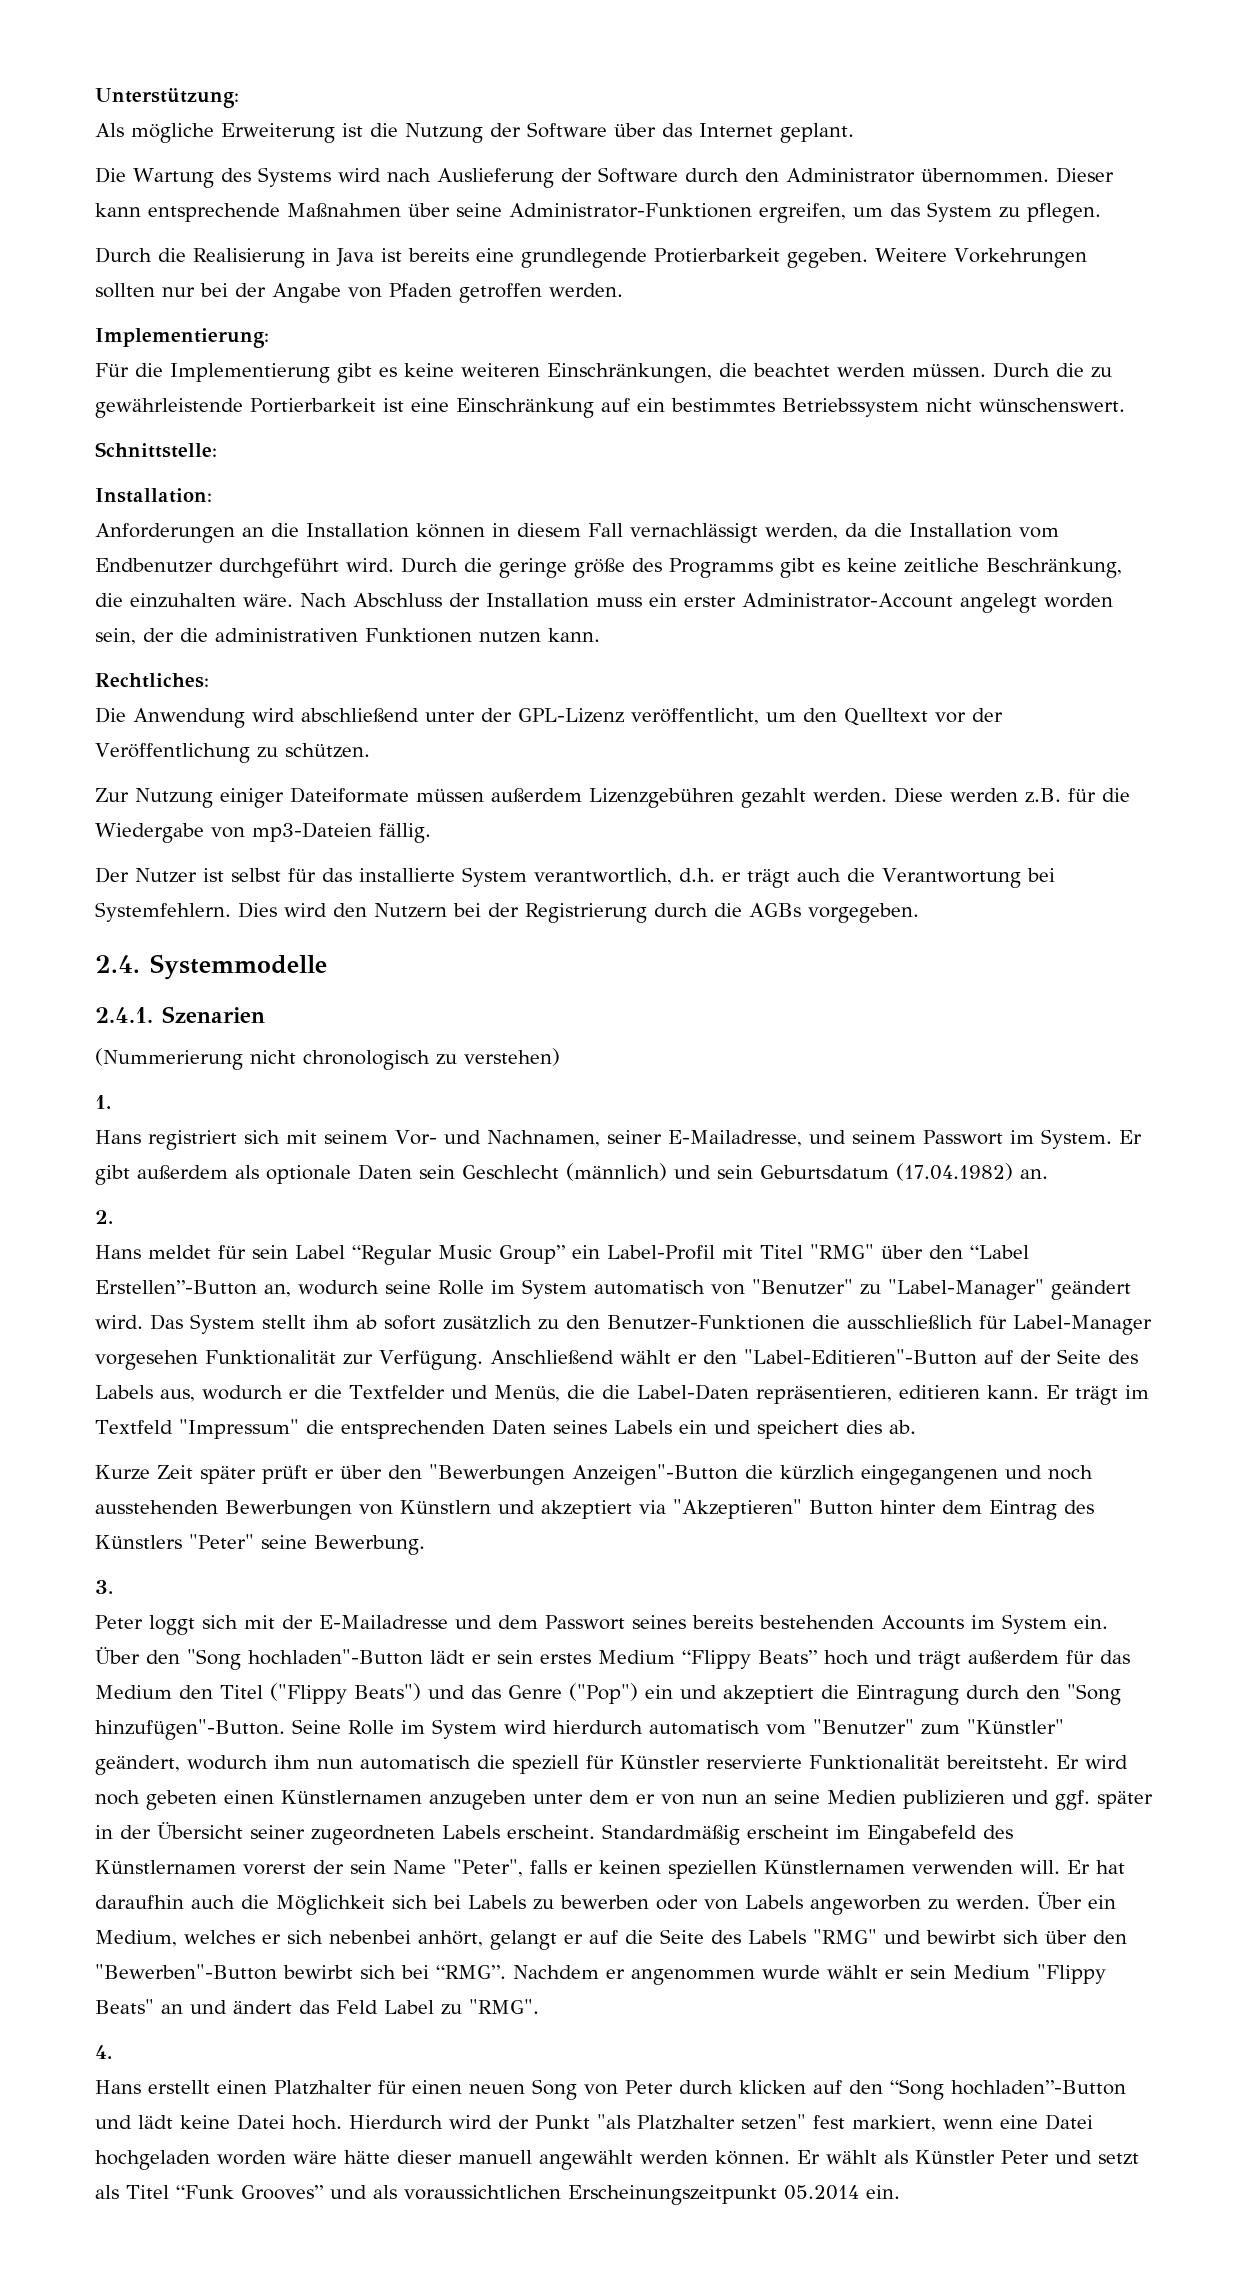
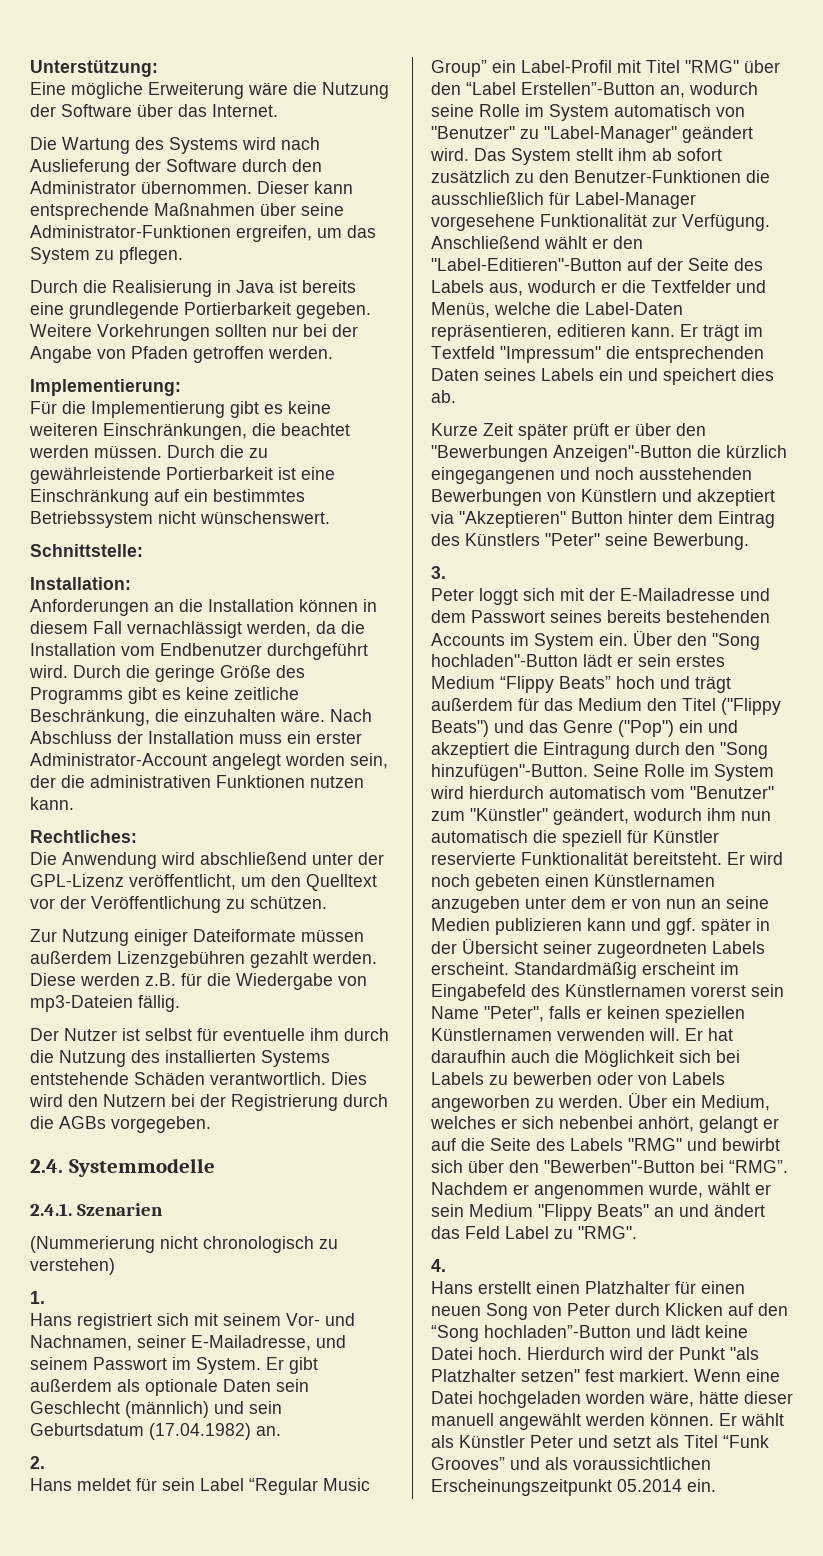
- Als mögliche Erweiterung ist die Nutzung der Software über das Internet geplant.
+ Eine mögliche Erweiterung wäre die Nutzung der Software über das Internet.
- Durch die Realisierung in Java ist bereits eine grundlegende Protierbarkeit gegeben.
+ Durch die Realisierung in Java ist bereits eine grundlegende Portierbarkeit gegeben.
- Durch die geringe größe des Programms gibt es keine zeitliche Beschränkung, die einzuhalten wäre.
+ Durch die geringe Größe des Programms gibt es keine zeitliche Beschränkung, die einzuhalten wäre.
- Der Nutzer ist selbst für das installierte System verantwortlich, d.h. er trägt auch die Verantwortung bei Systemfehlern.
+ Der Nutzer ist selbst für eventuelle ihm durch die Nutzung des installierten Systems entstehende Schäden verantwortlich.
- Das System stellt ihm ab sofort zusätzlich zu den Benutzer-Funktionen die ausschließlich für Label-Manager vorgesehen Funktionalität zur Verfügung.
+ Das System stellt ihm ab sofort zusätzlich zu den Benutzer-Funktionen die ausschließlich für Label-Manager vorgesehene Funktionalität zur Verfügung.
- Anschließend wählt er den "Label-Editieren"-Button auf der Seite des Labels aus, wodurch er die Textfelder und Menüs, die die Label-Daten repräsentieren, editieren kann.
+ Anschließend wählt er den "Label-Editieren"-Button auf der Seite des Labels aus, wodurch er die Textfelder und Menüs, welche die Label-Daten repräsentieren, editieren kann.
- Er wird noch gebeten einen Künstlernamen anzugeben unter dem er von nun an seine Medien publizieren und ggf. später in der Übersicht seiner zugeordneten Labels erscheint.
+ Er wird noch gebeten einen Künstlernamen anzugeben unter dem er von nun an seine Medien publizieren kann und ggf. später in der Übersicht seiner zugeordneten Labels erscheint.
- Standardmäßig erscheint im Eingabefeld des Künstlernamen vorerst der sein Name "Peter", falls er keinen speziellen Künstlernamen verwenden will.
+ Standardmäßig erscheint im Eingabefeld des Künstlernamen vorerst sein Name "Peter", falls er keinen speziellen Künstlernamen verwenden will.
- Über ein Medium, welches er sich nebenbei anhört, gelangt er auf die Seite des Labels "RMG" und bewirbt sich über den "Bewerben"-Button bewirbt sich bei “RMG”.
+ Über ein Medium, welches er sich nebenbei anhört, gelangt er auf die Seite des Labels "RMG" und bewirbt sich über den "Bewerben"-Button bei “RMG”.
- Nachdem er angenommen wurde wählt er sein Medium "Flippy Beats" an und ändert das Feld Label zu "RMG".
+ Nachdem er angenommen wurde, wählt er sein Medium "Flippy Beats" an und ändert das Feld Label zu "RMG".
- Hans erstellt einen Platzhalter für einen neuen Song von Peter durch klicken auf den “Song hochladen”-Button und lädt keine Datei hoch.
+ Hans erstellt einen Platzhalter für einen neuen Song von Peter durch Klicken auf den “Song hochladen”-Button und lädt keine Datei hoch.
- Hierdurch wird der Punkt "als Platzhalter setzen" fest markiert, wenn eine Datei hochgeladen worden wäre hätte dieser manuell angewählt werden können.
+ Hierdurch wird der Punkt "als Platzhalter setzen" fest markiert. Wenn eine Datei hochgeladen worden wäre, hätte dieser manuell angewählt werden können.

